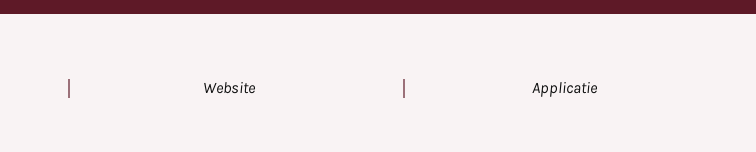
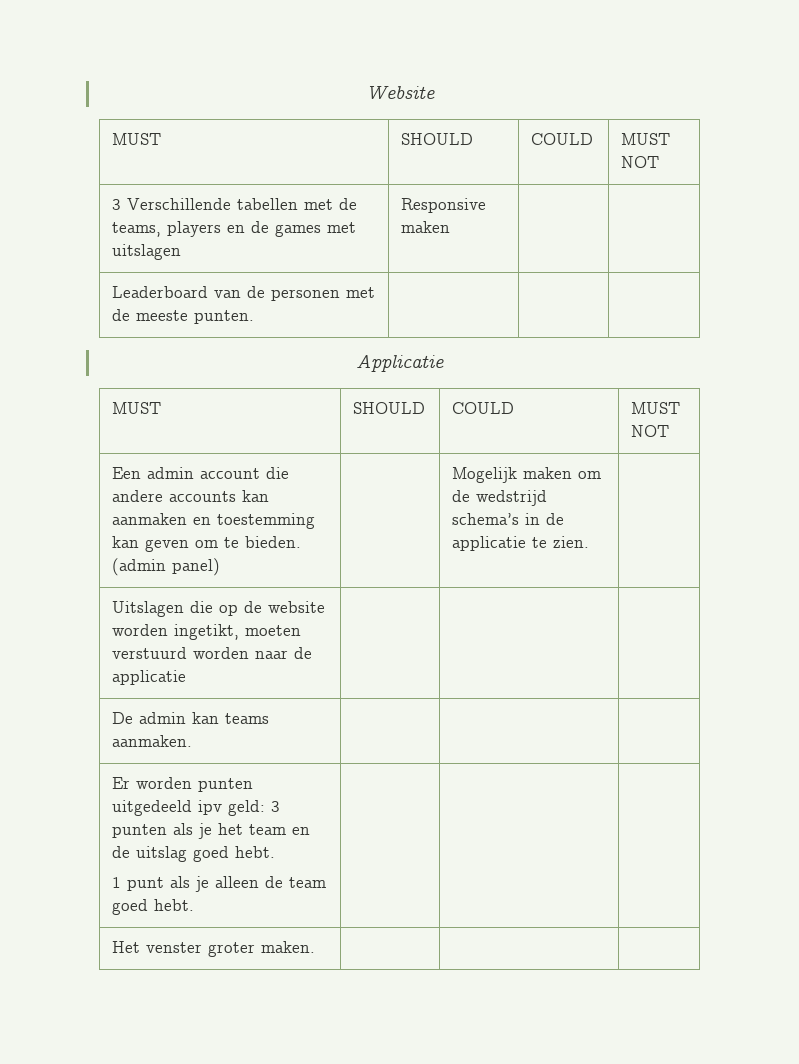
  Website
+ MUST | SHOULD | COULD | MUST NOT
+ 3 Verschillende tabellen met de teams, players en de games met uitslagen | Responsive maken | |
+ Leaderboard van de personen met de meeste punten. | | |
  Applicatie
+ MUST | SHOULD | COULD | MUST NOT
+ Een admin account die andere accounts kan aanmaken en toestemming kan geven om te bieden. (admin panel) | | Mogelijk maken om de wedstrijd schema’s in de applicatie te zien. |
+ Uitslagen die op de website worden ingetikt, moeten verstuurd worden naar de applicatie | | |
+ De admin kan teams aanmaken. | | |
+ Er worden punten uitgedeeld ipv geld: 3 punten als je het team en de uitslag goed hebt.
+ 1 punt als je alleen de team goed hebt. | | |
+ Het venster groter maken. | | |

